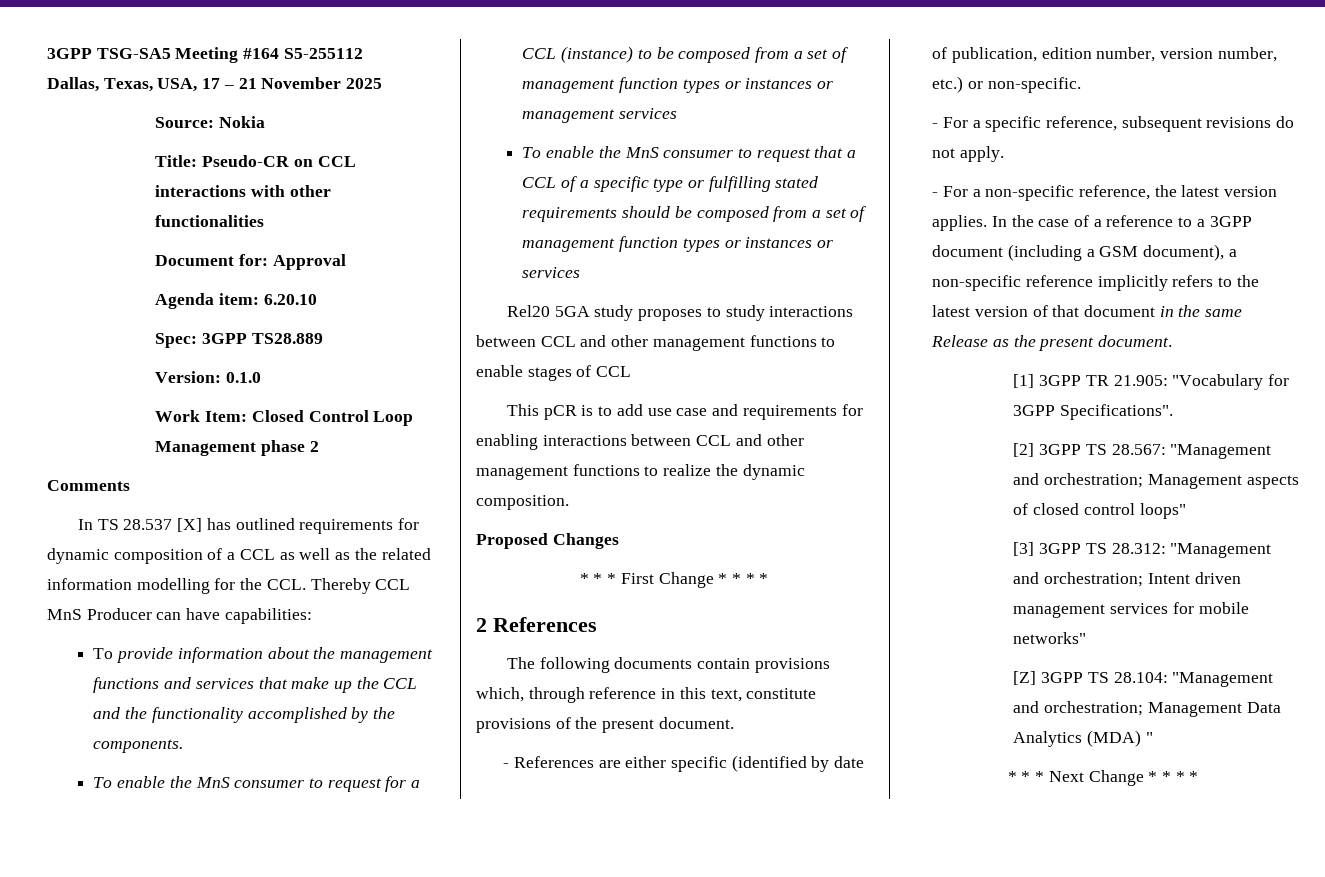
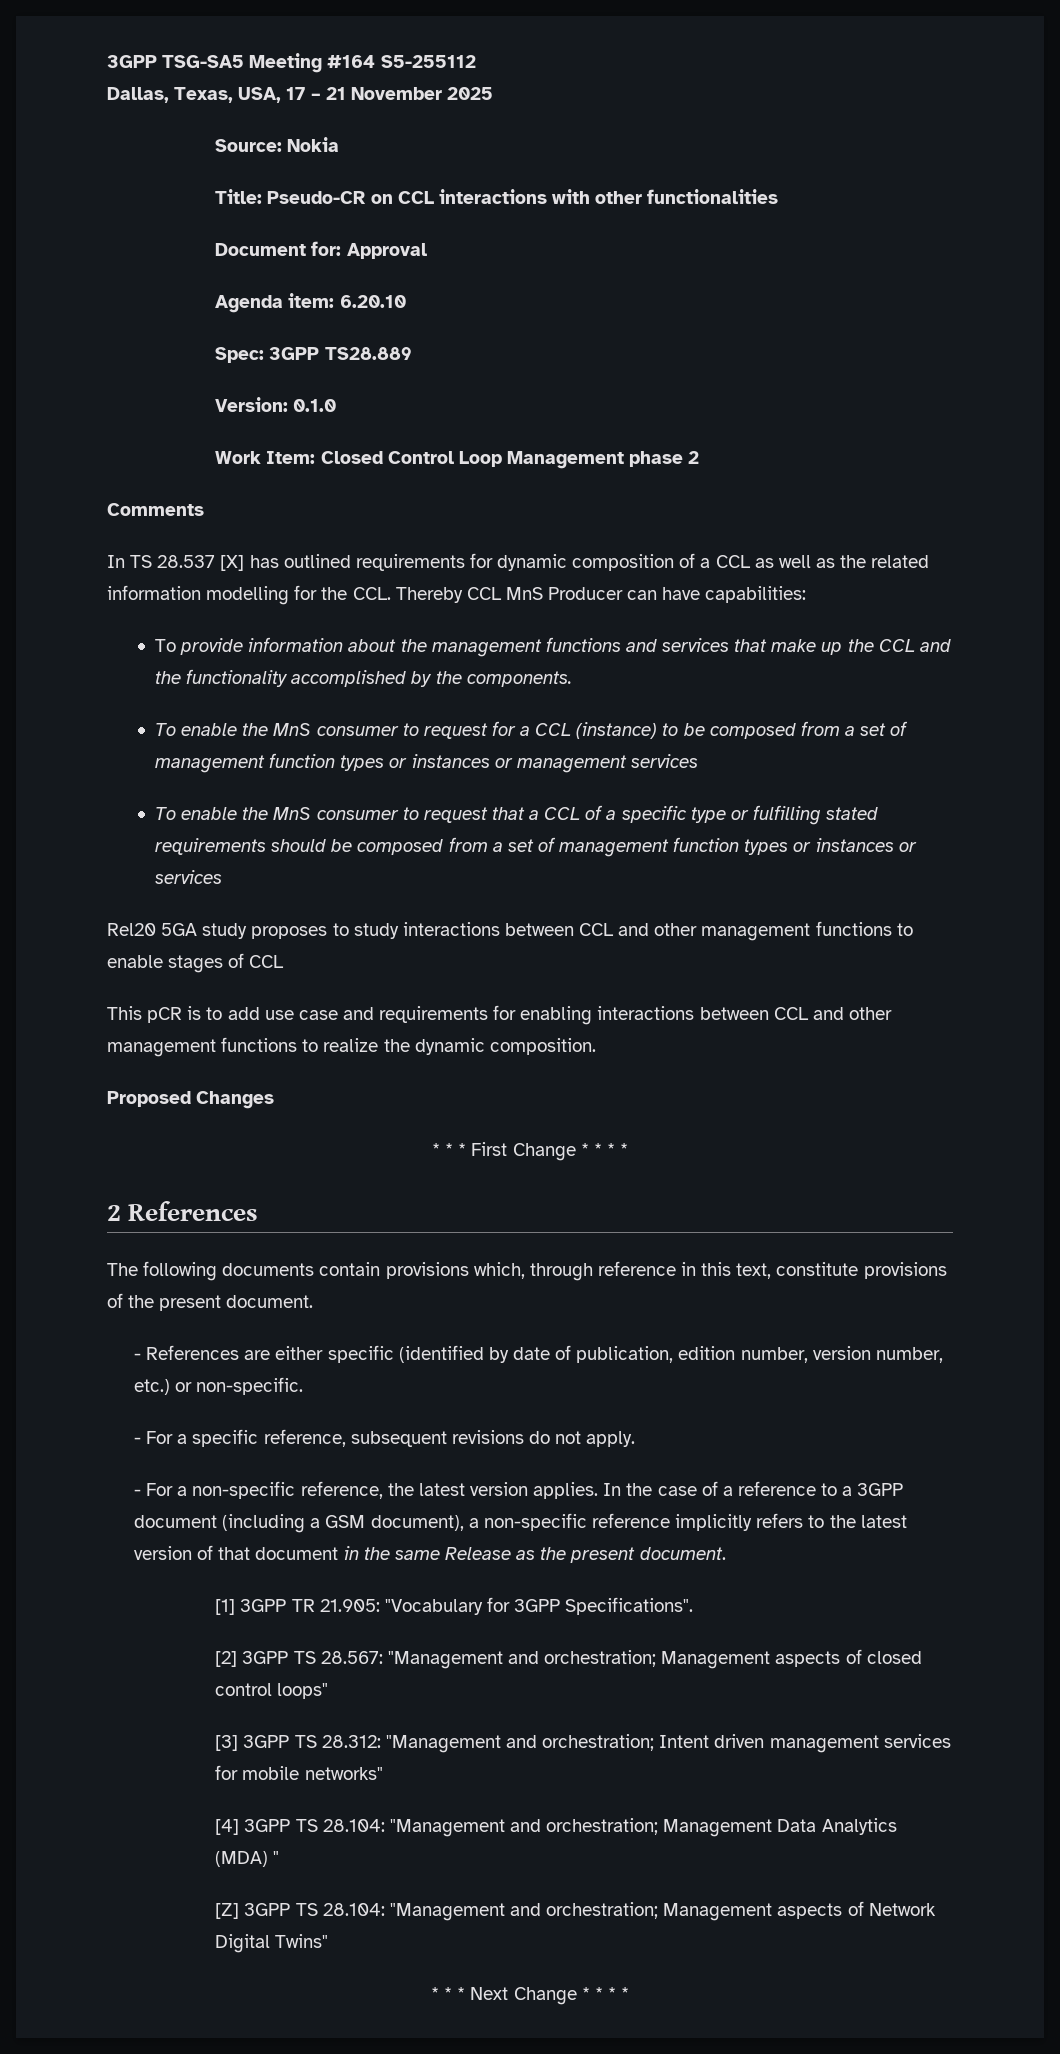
- [Z] 3GPP TS 28.104: "Management and orchestration; Management Data Analytics (MDA) "
+ [4] 3GPP TS 28.104: "Management and orchestration; Management Data Analytics (MDA) "
+ [Z] 3GPP TS 28.104: "Management and orchestration; Management aspects of Network Digital Twins"

